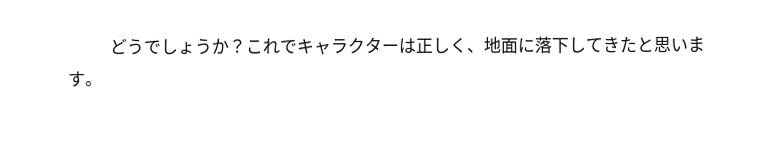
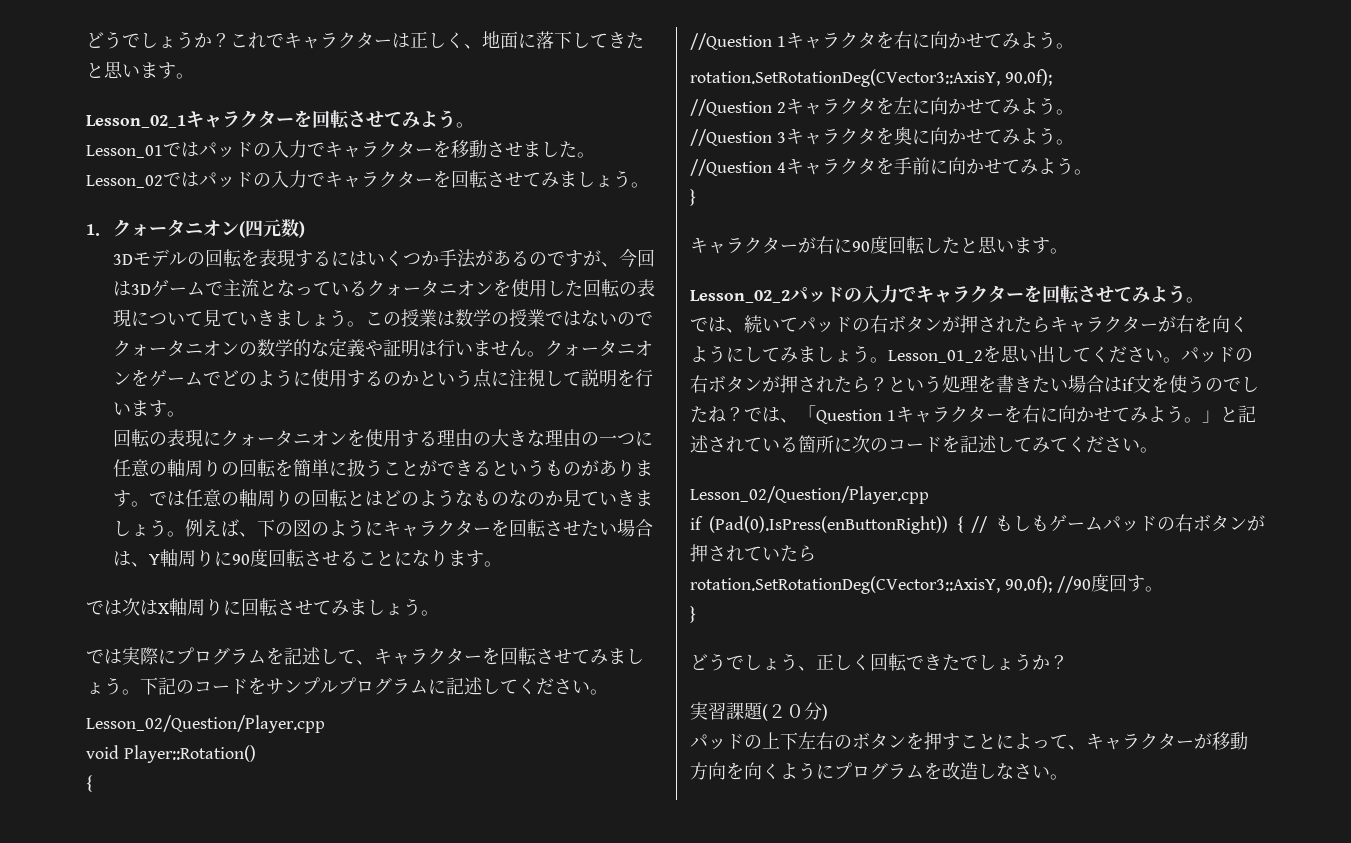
+ Lesson_02_1キャラクターを回転させてみよう。
+ Lesson_01ではパッドの入力でキャラクターを移動させました。Lesson_02ではパッドの入力でキャラクターを回転させてみましょう。
+ 1．クォータニオン(四元数)
+ 3Dモデルの回転を表現するにはいくつか手法があるのですが、今回は3Dゲームで主流となっているクォータニオンを使用した回転の表現について見ていきましょう。この授業は数学の授業ではないのでクォータニオンの数学的な定義や証明は行いません。クォータニオンをゲームでどのように使用するのかという点に注視して説明を行います。
+ 回転の表現にクォータニオンを使用する理由の大きな理由の一つに任意の軸周りの回転を簡単に扱うことができるというものがあります。では任意の軸周りの回転とはどのようなものなのか見ていきましょう。例えば、下の図のようにキャラクターを回転させたい場合は、Y軸周りに90度回転させることになります。
+ では次はX軸周りに回転させてみましょう。
+ では実際にプログラムを記述して、キャラクターを回転させてみましょう。下記のコードをサンプルプログラムに記述してください。
+ Lesson_02/Question/Player.cpp
+ void Player::Rotation()
+ {
+ //Question 1キャラクタを右に向かせてみよう。
+ rotation.SetRotationDeg(CVector3::AxisY, 90.0f);
+ //Question 2キャラクタを左に向かせてみよう。
+ //Question 3キャラクタを奥に向かせてみよう。
+ //Question 4キャラクタを手前に向かせてみよう。
+ }
+ キャラクターが右に90度回転したと思います。
+ Lesson_02_2パッドの入力でキャラクターを回転させてみよう。
+ では、続いてパッドの右ボタンが押されたらキャラクターが右を向くようにしてみましょう。Lesson_01_2を思い出してください。パッドの右ボタンが押されたら？という処理を書きたい場合はif文を使うのでしたね？では、「Question 1キャラクターを右に向かせてみよう。」と記述されている箇所に次のコードを記述してみてください。
+ Lesson_02/Question/Player.cpp
+ if (Pad(0).IsPress(enButtonRight)) { // もしもゲームパッドの右ボタンが押されていたら
+ rotation.SetRotationDeg(CVector3::AxisY, 90.0f); //90度回す。
+ }
+ どうでしょう、正しく回転できたでしょうか？
+ 実習課題(２０分)
+ パッドの上下左右のボタンを押すことによって、キャラクターが移動方向を向くようにプログラムを改造しなさい。

